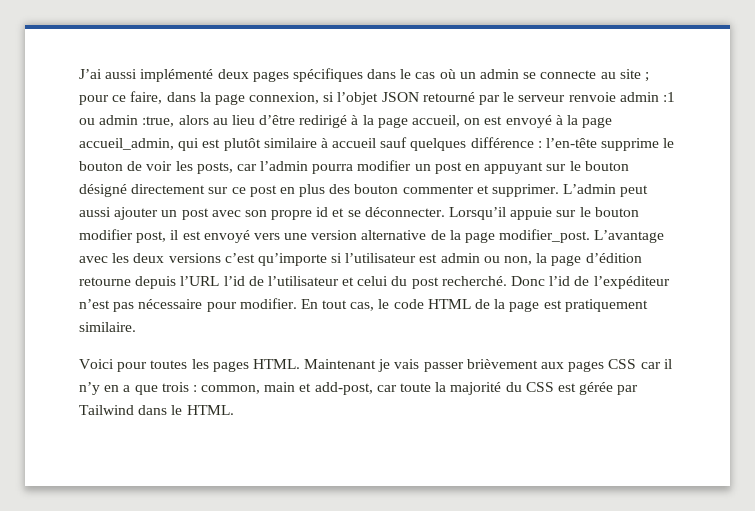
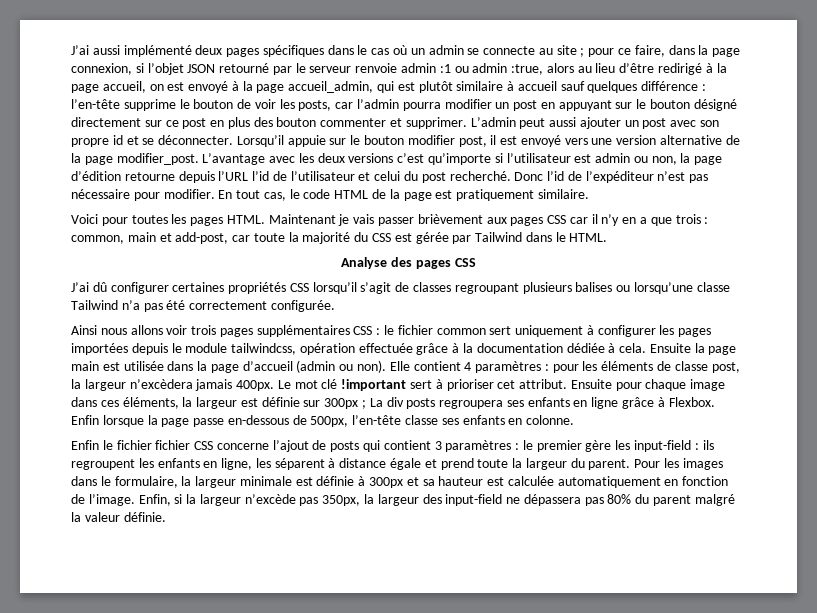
+ Analyse des pages CSS
+ J’ai dû configurer certaines propriétés CSS lorsqu’il s’agit de classes regroupant plusieurs balises ou lorsqu’une classe Tailwind n’a pas été correctement configurée.
+ Ainsi nous allons voir trois pages supplémentaires CSS : le fichier common sert uniquement à configurer les pages importées depuis le module tailwindcss, opération effectuée grâce à la documentation dédiée à cela. Ensuite la page main est utilisée dans la page d’accueil (admin ou non). Elle contient 4 paramètres : pour les éléments de classe post, la largeur n’excèdera jamais 400px. Le mot clé !important sert à prioriser cet attribut. Ensuite pour chaque image dans ces éléments, la largeur est définie sur 300px ; La div posts regroupera ses enfants en ligne grâce à Flexbox. Enfin lorsque la page passe en-dessous de 500px, l’en-tête classe ses enfants en colonne.
+ Enfin le fichier fichier CSS concerne l’ajout de posts qui contient 3 paramètres : le premier gère les input-field : ils regroupent les enfants en ligne, les séparent à distance égale et prend toute la largeur du parent. Pour les images dans le formulaire, la largeur minimale est définie à 300px et sa hauteur est calculée automatiquement en fonction de l’image. Enfin, si la largeur n’excède pas 350px, la largeur des input-field ne dépassera pas 80% du parent malgré la valeur définie.

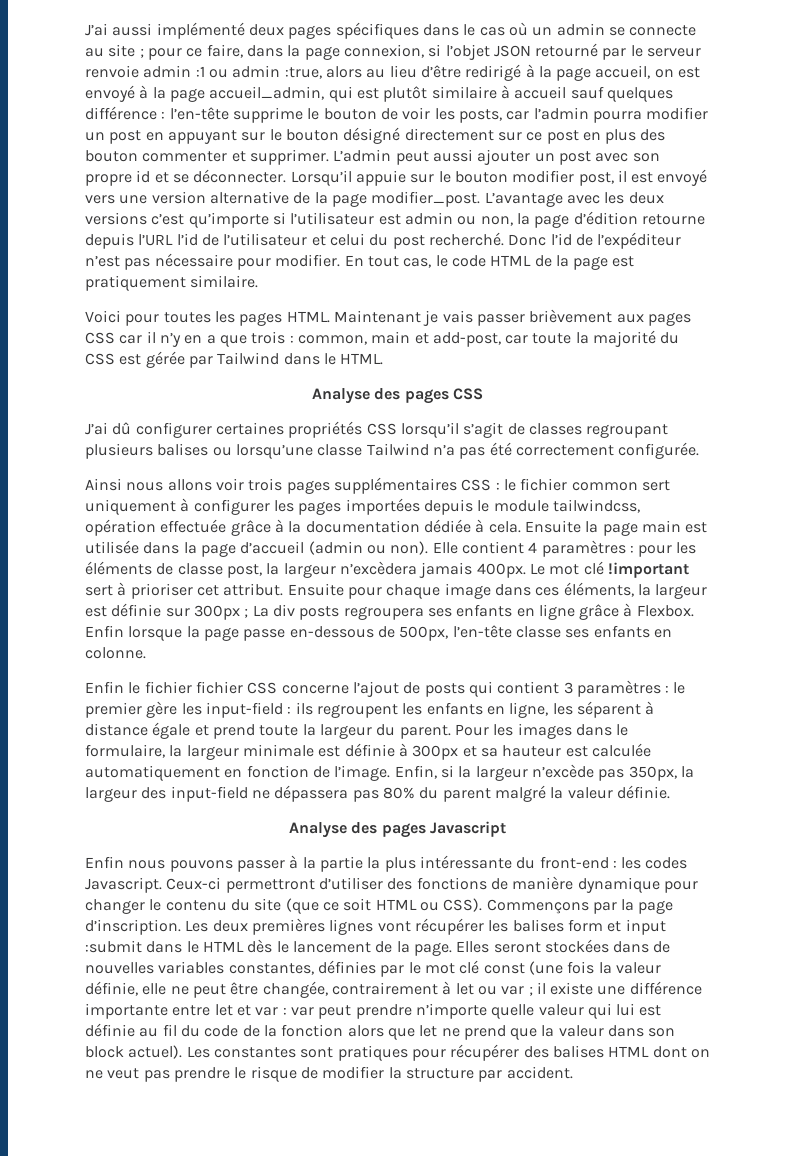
+ Analyse des pages Javascript
+ Enfin nous pouvons passer à la partie la plus intéressante du front-end : les codes Javascript. Ceux-ci permettront d’utiliser des fonctions de manière dynamique pour changer le contenu du site (que ce soit HTML ou CSS). Commençons par la page d’inscription. Les deux premières lignes vont récupérer les balises form et input :submit dans le HTML dès le lancement de la page. Elles seront stockées dans de nouvelles variables constantes, définies par le mot clé const (une fois la valeur définie, elle ne peut être changée, contrairement à let ou var ; il existe une différence importante entre let et var : var peut prendre n’importe quelle valeur qui lui est définie au fil du code de la fonction alors que let ne prend que la valeur dans son block actuel). Les constantes sont pratiques pour récupérer des balises HTML dont on ne veut pas prendre le risque de modifier la structure par accident.

